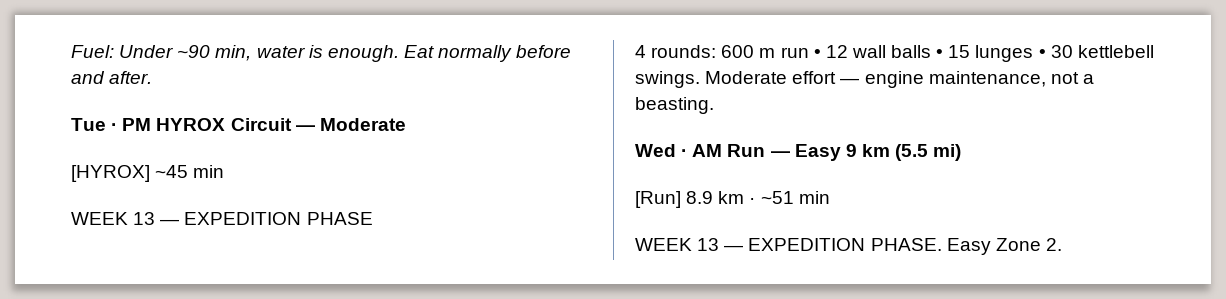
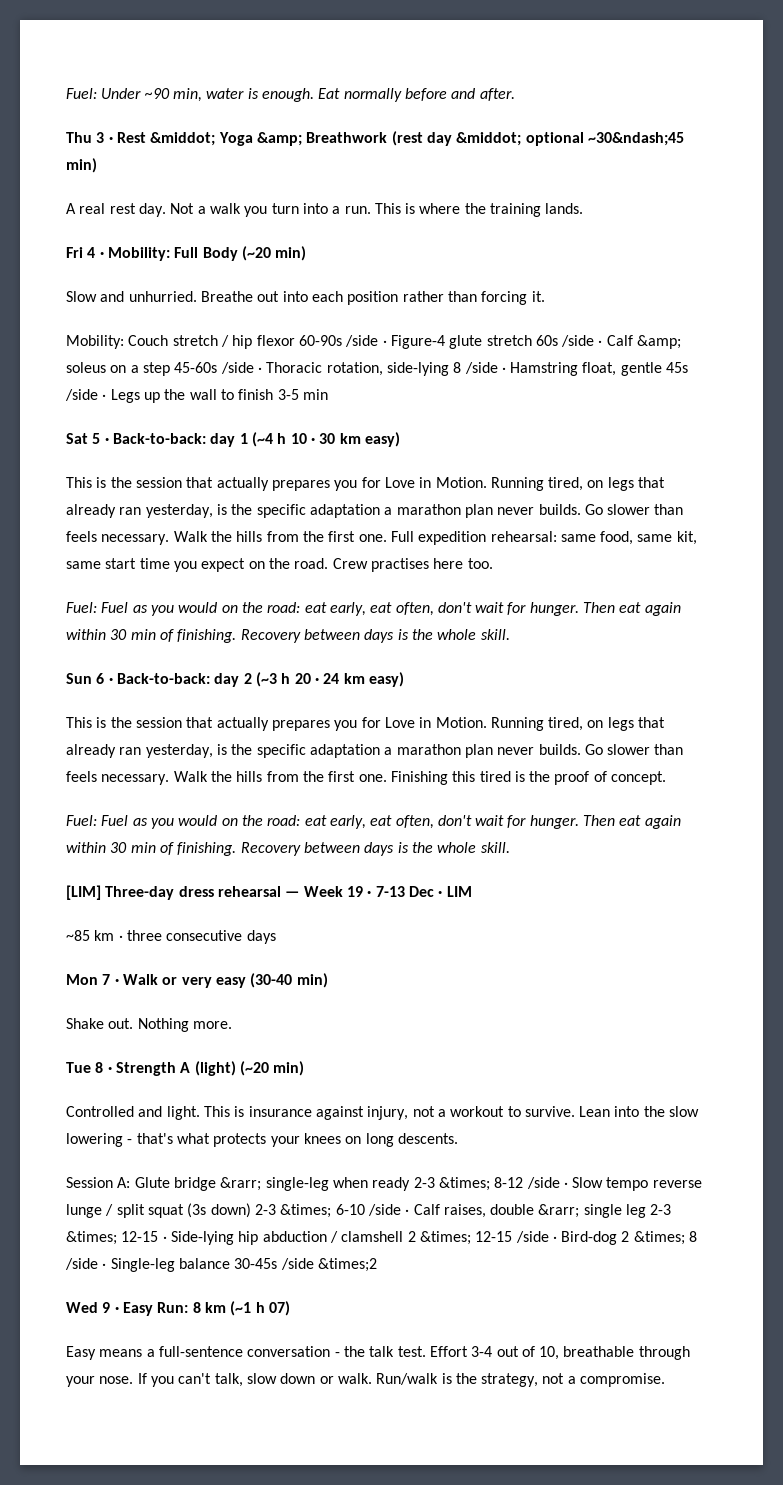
- Tue · PM HYROX Circuit — Moderate
- [HYROX] ~45 min
- WEEK 13 — EXPEDITION PHASE
- 4 rounds: 600 m run • 12 wall balls • 15 lunges • 30 kettlebell swings. Moderate effort — engine maintenance, not a beasting.
- Wed · AM Run — Easy 9 km (5.5 mi)
- [Run] 8.9 km · ~51 min
- WEEK 13 — EXPEDITION PHASE. Easy Zone 2.
+ Thu 3 · Rest &middot; Yoga &amp; Breathwork (rest day &middot; optional ~30&ndash;45 min)
+ A real rest day. Not a walk you turn into a run. This is where the training lands.
+ Fri 4 · Mobility: Full Body (~20 min)
+ Slow and unhurried. Breathe out into each position rather than forcing it.
+ Mobility: Couch stretch / hip flexor 60-90s /side · Figure-4 glute stretch 60s /side · Calf &amp; soleus on a step 45-60s /side · Thoracic rotation, side-lying 8 /side · Hamstring float, gentle 45s /side · Legs up the wall to finish 3-5 min
+ Sat 5 · Back-to-back: day 1 (~4 h 10 · 30 km easy)
+ This is the session that actually prepares you for Love in Motion. Running tired, on legs that already ran yesterday, is the specific adaptation a marathon plan never builds. Go slower than feels necessary. Walk the hills from the first one. Full expedition rehearsal: same food, same kit, same start time you expect on the road. Crew practises here too.
+ Fuel: Fuel as you would on the road: eat early, eat often, don't wait for hunger. Then eat again within 30 min of finishing. Recovery between days is the whole skill.
+ Sun 6 · Back-to-back: day 2 (~3 h 20 · 24 km easy)
+ This is the session that actually prepares you for Love in Motion. Running tired, on legs that already ran yesterday, is the specific adaptation a marathon plan never builds. Go slower than feels necessary. Walk the hills from the first one. Finishing this tired is the proof of concept.
+ Fuel: Fuel as you would on the road: eat early, eat often, don't wait for hunger. Then eat again within 30 min of finishing. Recovery between days is the whole skill.
+ [LIM] Three-day dress rehearsal — Week 19 · 7-13 Dec · LIM
+ ~85 km · three consecutive days
+ Mon 7 · Walk or very easy (30-40 min)
+ Shake out. Nothing more.
+ Tue 8 · Strength A (light) (~20 min)
+ Controlled and light. This is insurance against injury, not a workout to survive. Lean into the slow lowering - that's what protects your knees on long descents.
+ Session A: Glute bridge &rarr; single-leg when ready 2-3 &times; 8-12 /side · Slow tempo reverse lunge / split squat (3s down) 2-3 &times; 6-10 /side · Calf raises, double &rarr; single leg 2-3 &times; 12-15 · Side-lying hip abduction / clamshell 2 &times; 12-15 /side · Bird-dog 2 &times; 8 /side · Single-leg balance 30-45s /side &times;2
+ Wed 9 · Easy Run: 8 km (~1 h 07)
+ Easy means a full-sentence conversation - the talk test. Effort 3-4 out of 10, breathable through your nose. If you can't talk, slow down or walk. Run/walk is the strategy, not a compromise.

